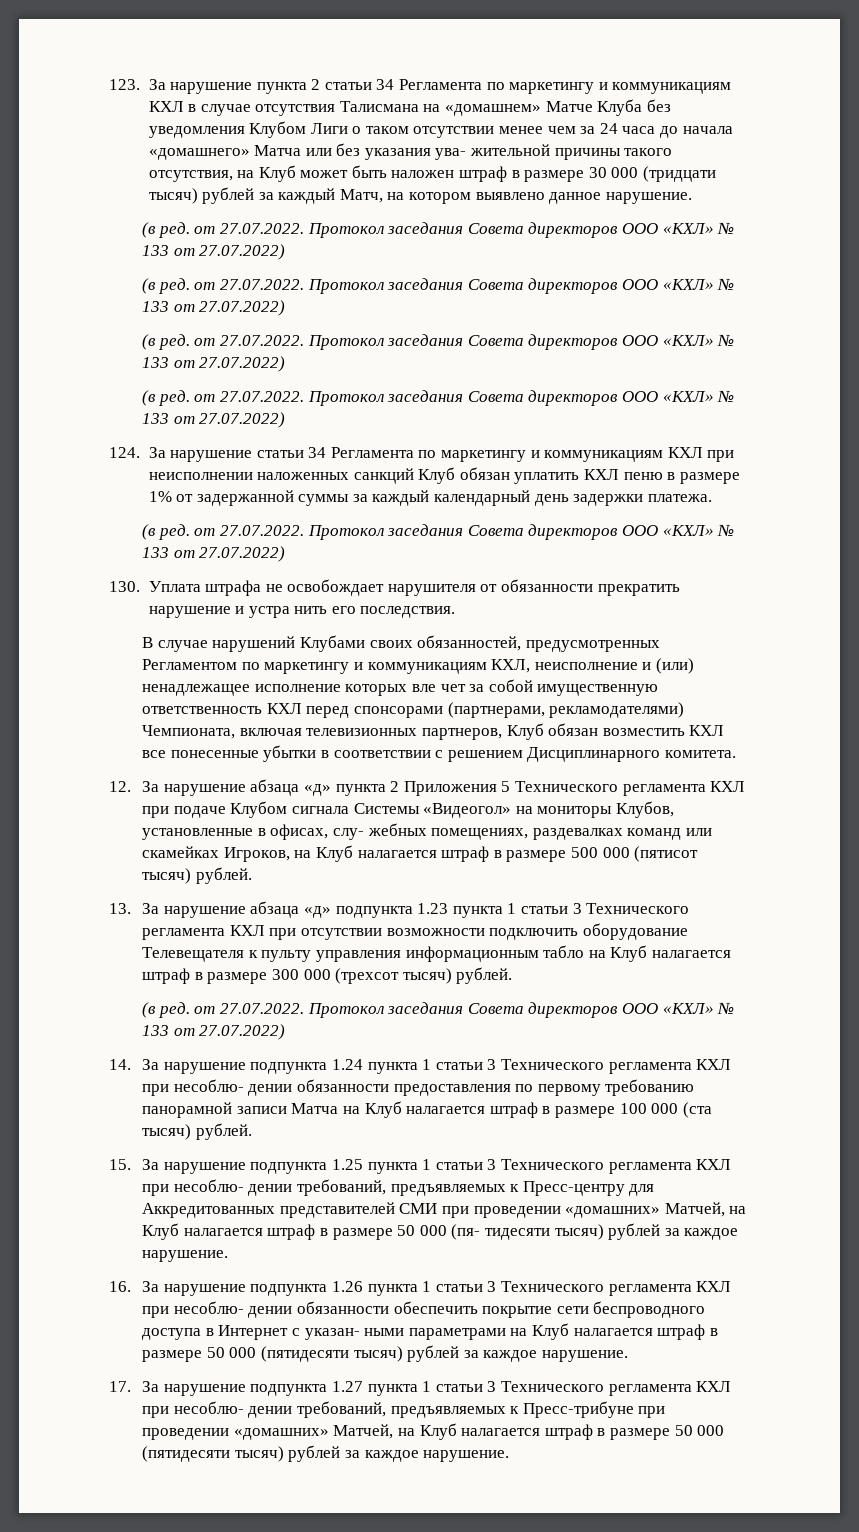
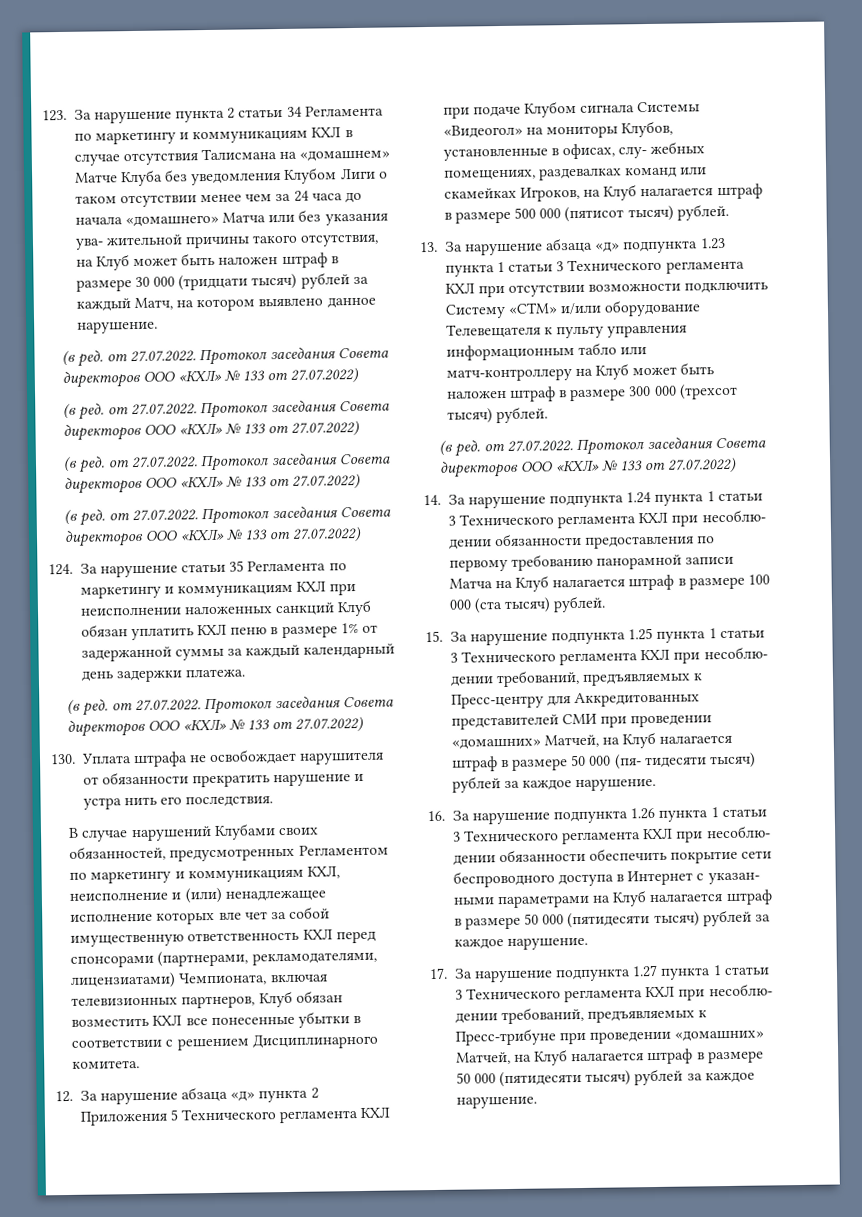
- 124. За нарушение статьи 34 Регламента по маркетингу и коммуникациям КХЛ при неисполнении наложенных санкций Клуб обязан уплатить КХЛ пеню в размере 1% от задержанной суммы за каждый календарный день задержки платежа.
+ 124. За нарушение статьи 35 Регламента по маркетингу и коммуникациям КХЛ при неисполнении наложенных санкций Клуб обязан уплатить КХЛ пеню в размере 1% от задержанной суммы за каждый календарный день задержки платежа.
- В случае нарушений Клубами своих обязанностей, предусмотренных Регламентом по маркетингу и коммуникациям КХЛ, неисполнение и (или) ненадлежащее исполнение которых вле чет за собой имущественную ответственность КХЛ перед спонсорами (партнерами, рекламодателями) Чемпионата, включая телевизионных партнеров, Клуб обязан возместить КХЛ все понесенные убытки в соответствии с решением Дисциплинарного комитета.
+ В случае нарушений Клубами своих обязанностей, предусмотренных Регламентом по маркетингу и коммуникациям КХЛ, неисполнение и (или) ненадлежащее исполнение которых вле чет за собой имущественную ответственность КХЛ перед спонсорами (партнерами, рекламодателями, лицензиатами) Чемпионата, включая телевизионных партнеров, Клуб обязан возместить КХЛ все понесенные убытки в соответствии с решением Дисциплинарного комитета.
- 13. За нарушение абзаца «д» подпункта 1.23 пункта 1 статьи 3 Технического регламента КХЛ при отсутствии возможности подключить оборудование Телевещателя к пульту управления информационным табло на Клуб налагается штраф в размере 300 000 (трехсот тысяч) рублей.
+ 13. За нарушение абзаца «д» подпункта 1.23 пункта 1 статьи 3 Технического регламента КХЛ при отсутствии возможности подключить Систему «СТМ» и/или оборудование Телевещателя к пульту управления информационным табло или матч-контроллеру на Клуб может быть наложен штраф в размере 300 000 (трехсот тысяч) рублей.

